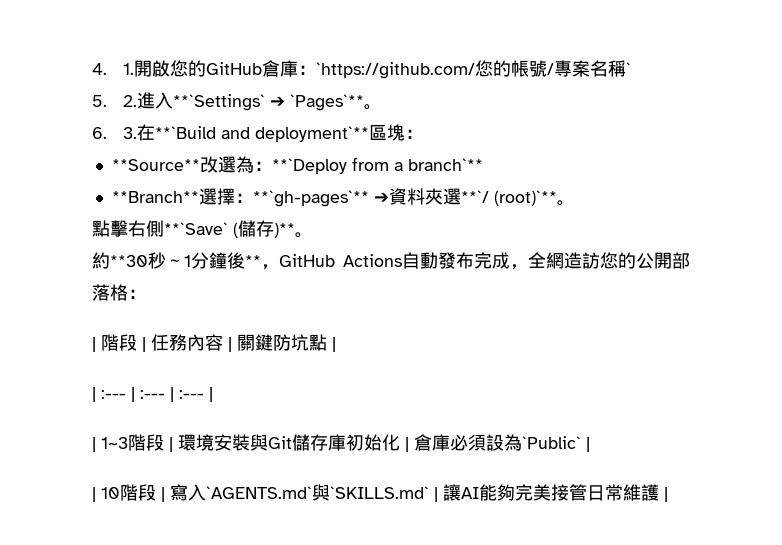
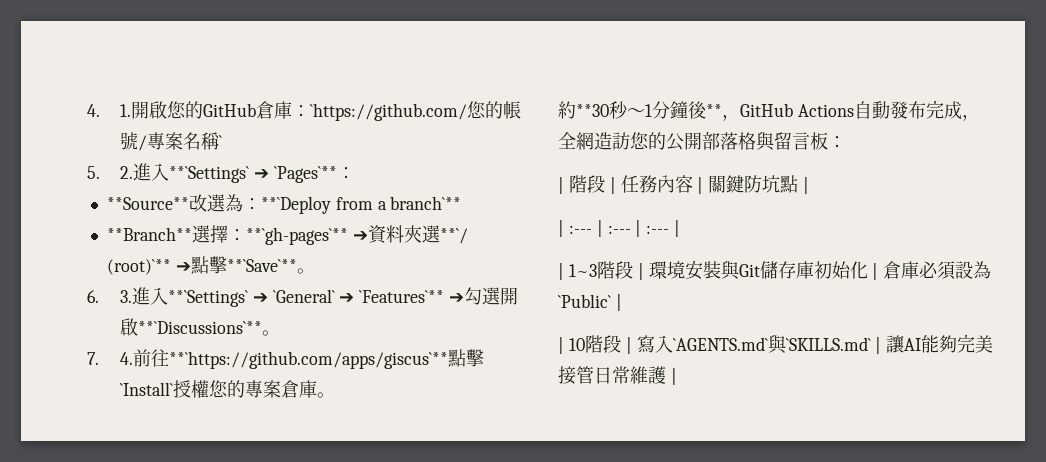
- 5. 2.進入**`Settings` ➔ `Pages`**。
- 6. 3.在**`Build and deployment`**區塊：
+ 5. 2.進入**`Settings` ➔ `Pages`**：
- **Branch**選擇：**`gh-pages`** ➔資料夾選**`/ (root)`**。
- 點擊右側**`Save` (儲存)**。
+ **Branch**選擇：**`gh-pages`** ➔資料夾選**`/ (root)`** ➔點擊**`Save`**。
+ 6. 3.進入**`Settings` ➔ `General` ➔ `Features`** ➔勾選開啟**`Discussions`**。
+ 7. 4.前往**`https://github.com/apps/giscus`**點擊`Install`授權您的專案倉庫。
- 約**30秒～1分鐘後**，GitHub Actions自動發布完成，全網造訪您的公開部落格：
+ 約**30秒～1分鐘後**，GitHub Actions自動發布完成，全網造訪您的公開部落格與留言板：

